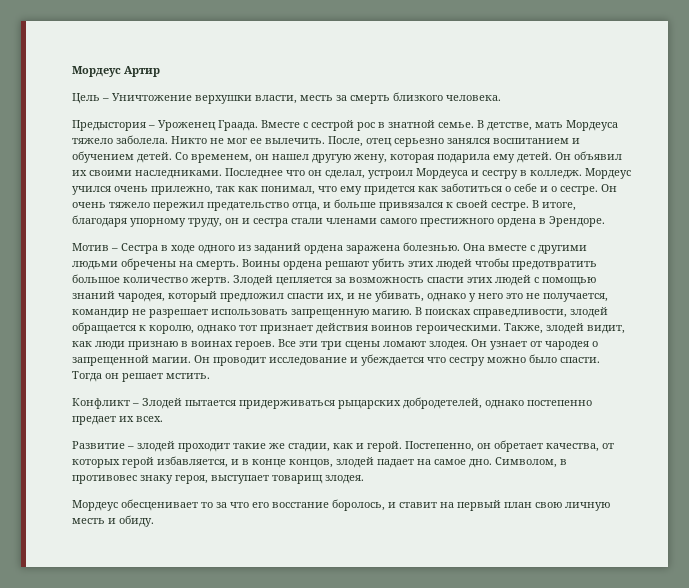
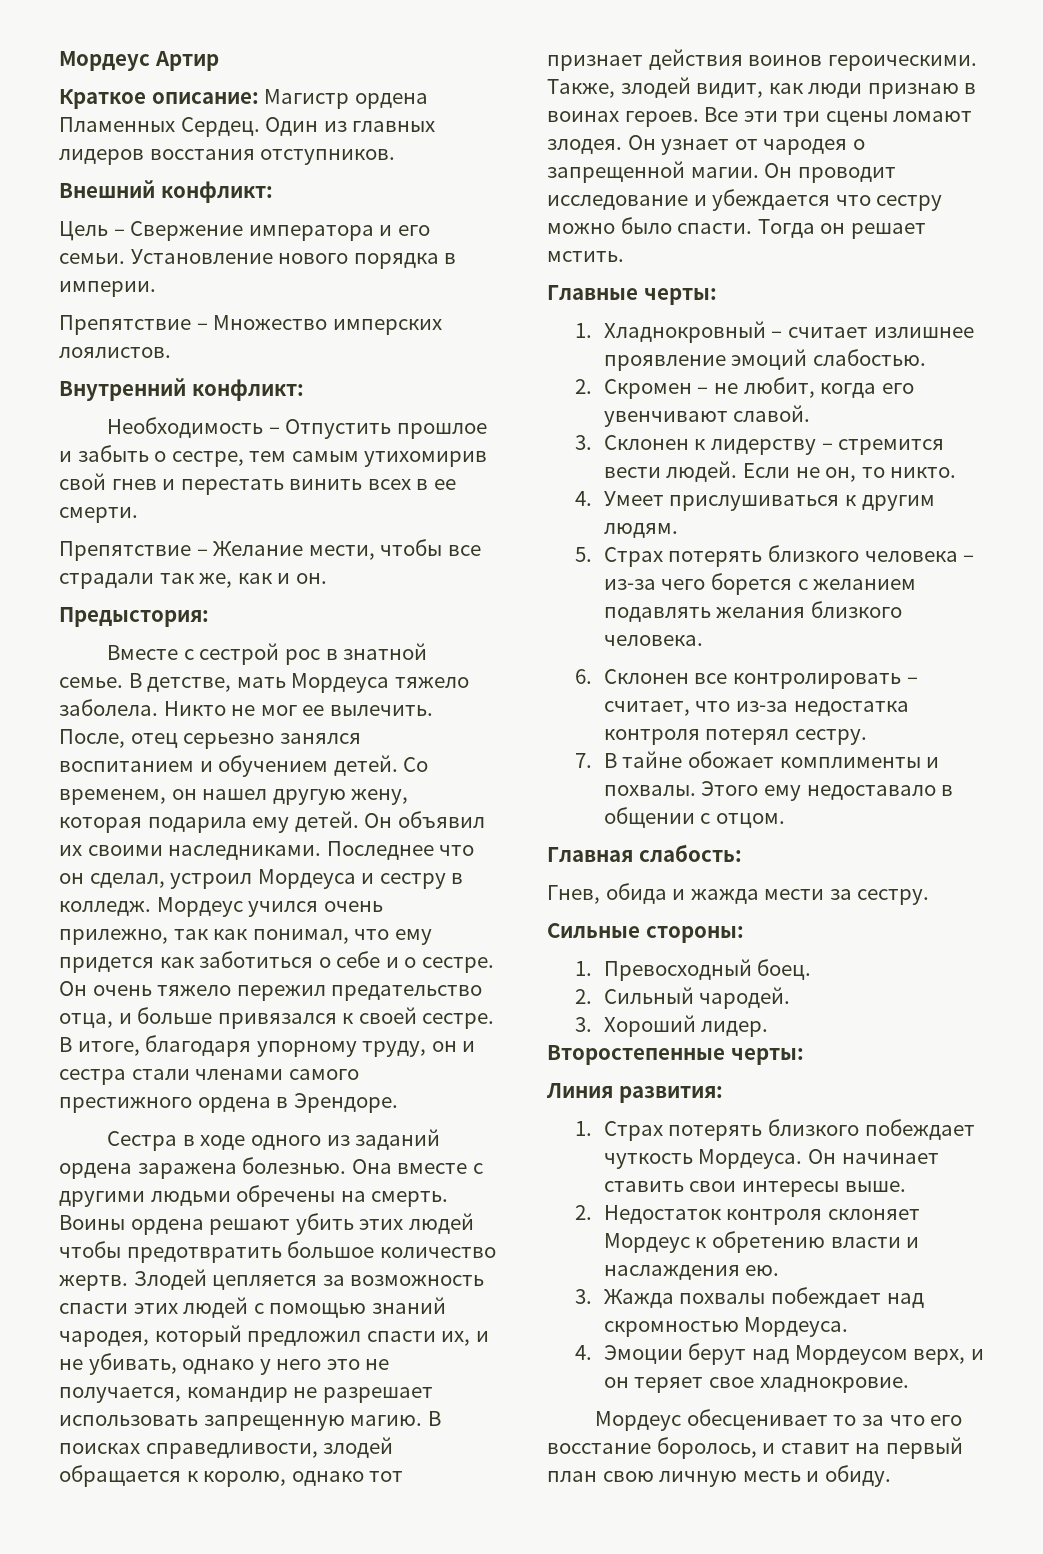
- Цель – Уничтожение верхушки власти, месть за смерть близкого человека.
- Предыстория – Уроженец Граада. Вместе с сестрой рос в знатной семье.
+ Краткое описание: Магистр ордена Пламенных Сердец. Один из главных лидеров восстания отступников.
+ Внешний конфликт:
+ Цель – Свержение императора и его семьи. Установление нового порядка в империи.
+ Препятствие – Множество имперских лоялистов.
+ Внутренний конфликт:
+ Необходимость – Отпустить прошлое и забыть о сестре, тем самым утихомирив свой гнев и перестать винить всех в ее смерти.
+ Препятствие – Желание мести, чтобы все страдали так же, как и он.
+ Предыстория:
+ Вместе с сестрой рос в знатной семье.
- Мотив – Сестра в ходе одного из заданий ордена заражена болезнью.
+ Сестра в ходе одного из заданий ордена заражена болезнью.
- Конфликт – Злодей пытается придерживаться рыцарских добродетелей, однако постепенно предает их всех.
- Развитие – злодей проходит такие же стадии, как и герой. Постепенно, он обретает качества, от которых герой избавляется, и в конце концов, злодей падает на самое дно. Символом, в противовес знаку героя, выступает товарищ злодея.
+ Главные черты:
+ 1. Хладнокровный – считает излишнее проявление эмоций слабостью.
+ 2. Скромен – не любит, когда его увенчивают славой.
+ 3. Склонен к лидерству – стремится вести людей. Если не он, то никто.
+ 4. Умеет прислушиваться к другим людям.
+ 5. Страх потерять близкого человека – из-за чего борется с желанием подавлять желания близкого человека.
+ 6. Склонен все контролировать – считает, что из-за недостатка контроля потерял сестру.
+ 7. В тайне обожает комплименты и похвалы. Этого ему недоставало в общении с отцом.
+ Главная слабость:
+ Гнев, обида и жажда мести за сестру.
+ Сильные стороны:
+ 1. Превосходный боец.
+ 2. Сильный чародей.
+ 3. Хороший лидер.
+ Второстепенные черты:
+ Линия развития:
+ 1. Страх потерять близкого побеждает чуткость Мордеуса. Он начинает ставить свои интересы выше.
+ 2. Недостаток контроля склоняет Мордеус к обретению власти и наслаждения ею.
+ 3. Жажда похвалы побеждает над скромностью Мордеуса.
+ 4. Эмоции берут над Мордеусом верх, и он теряет свое хладнокровие.

